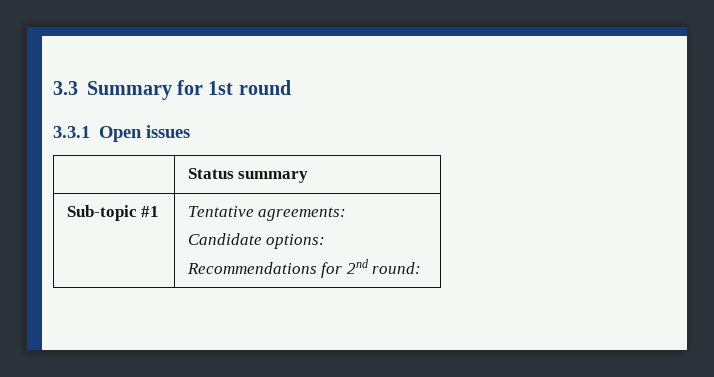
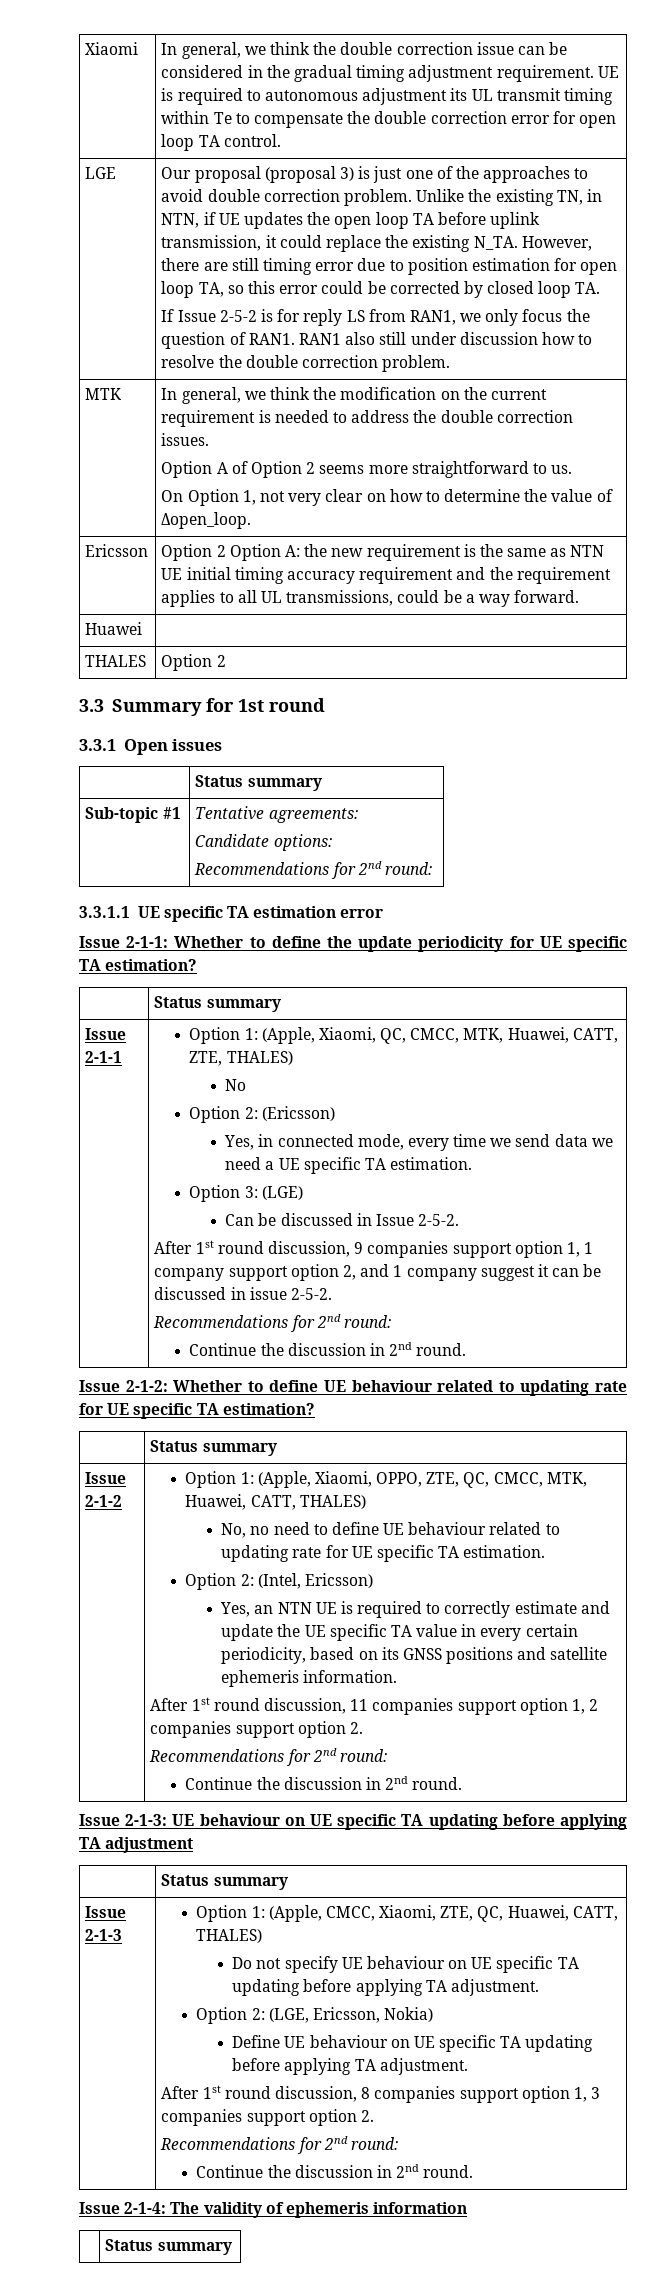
+ Xiaomi | In general, we think the double correction issue can be considered in the gradual timing adjustment requirement. UE is required to autonomous adjustment its UL transmit timing within Te to compensate the double correction error for open loop TA control.
+ LGE | Our proposal (proposal 3) is just one of the approaches to avoid double correction problem. Unlike the existing TN, in NTN, if UE updates the open loop TA before uplink transmission, it could replace the existing N_TA. However, there are still timing error due to position estimation for open loop TA, so this error could be corrected by closed loop TA.
+ If Issue 2-5-2 is for reply LS from RAN1, we only focus the question of RAN1. RAN1 also still under discussion how to resolve the double correction problem.
+ MTK | In general, we think the modification on the current requirement is needed to address the double correction issues.
+ Option A of Option 2 seems more straightforward to us.
+ On Option 1, not very clear on how to determine the value of Δopen_loop.
+ Ericsson | Option 2 Option A: the new requirement is the same as NTN UE initial timing accuracy requirement and the requirement applies to all UL transmissions, could be a way forward.
+ Huawei |
+ THALES | Option 2
+ 3.3.1.1 UE specific TA estimation error
+ Issue 2-1-1: Whether to define the update periodicity for UE specific TA estimation?
+ | Status summary
+ Issue 2-1-1 | Option 1: (Apple, Xiaomi, QC, CMCC, MTK, Huawei, CATT, ZTE, THALES)
+ No
+ Option 2: (Ericsson)
+ Yes, in connected mode, every time we send data we need a UE specific TA estimation.
+ Option 3: (LGE)
+ Can be discussed in Issue 2-5-2.
+ After 1st round discussion, 9 companies support option 1, 1 company support option 2, and 1 company suggest it can be discussed in issue 2-5-2.
+ Recommendations for 2nd round:
+ Continue the discussion in 2nd round.
+ Issue 2-1-2: Whether to define UE behaviour related to updating rate for UE specific TA estimation?
+ | Status summary
+ Issue 2-1-2 | Option 1: (Apple, Xiaomi, OPPO, ZTE, QC, CMCC, MTK, Huawei, CATT, THALES)
+ No, no need to define UE behaviour related to updating rate for UE specific TA estimation.
+ Option 2: (Intel, Ericsson)
+ Yes, an NTN UE is required to correctly estimate and update the UE specific TA value in every certain periodicity, based on its GNSS positions and satellite ephemeris information.
+ After 1st round discussion, 11 companies support option 1, 2 companies support option 2.
+ Recommendations for 2nd round:
+ Continue the discussion in 2nd round.
+ Issue 2-1-3: UE behaviour on UE specific TA updating before applying TA adjustment
+ | Status summary
+ Issue 2-1-3 | Option 1: (Apple, CMCC, Xiaomi, ZTE, QC, Huawei, CATT, THALES)
+ Do not specify UE behaviour on UE specific TA updating before applying TA adjustment.
+ Option 2: (LGE, Ericsson, Nokia)
+ Define UE behaviour on UE specific TA updating before applying TA adjustment.
+ After 1st round discussion, 8 companies support option 1, 3 companies support option 2.
+ Recommendations for 2nd round:
+ Continue the discussion in 2nd round.
+ Issue 2-1-4: The validity of ephemeris information
+ | Status summary

